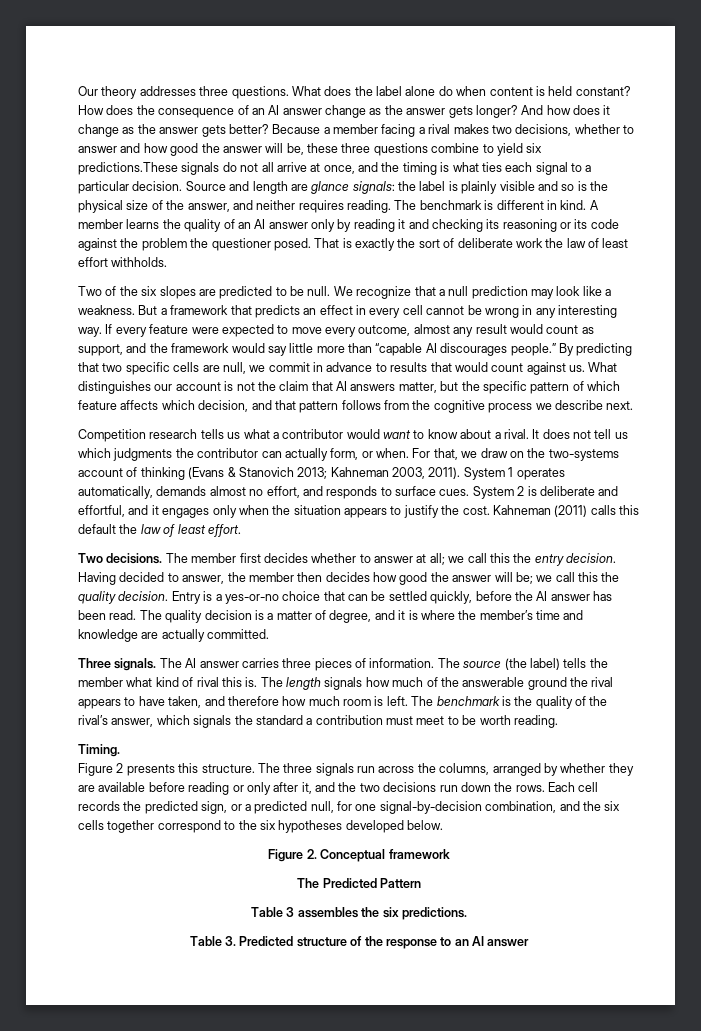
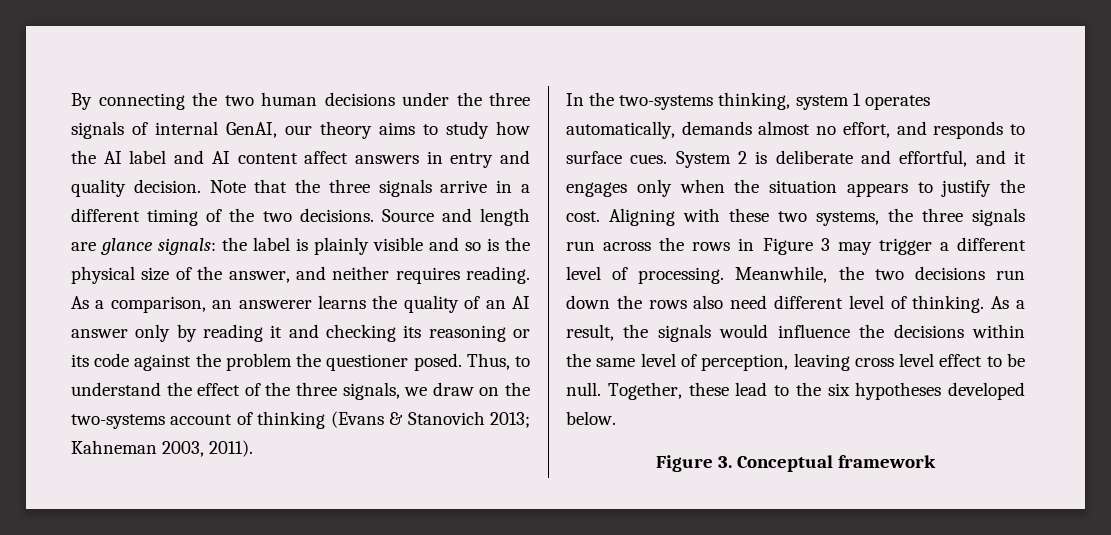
- Our theory addresses three questions. What does the label alone do when content is held constant? How does the consequence of an AI answer change as the answer gets longer? And how does it change as the answer gets better? Because a member facing a rival makes two decisions, whether to answer and how good the answer will be, these three questions combine to yield six predictions.These signals do not all arrive at once, and the timing is what ties each signal to a particular decision.
+ By connecting the two human decisions under the three signals of internal GenAI, our theory aims to study how the AI label and AI content affect answers in entry and quality decision. Note that the three signals arrive in a different timing of the two decisions.
- The benchmark is different in kind. A member learns the quality of an AI answer only by reading it and checking its reasoning or its code against the problem the questioner posed.
+ As a comparison, an answerer learns the quality of an AI answer only by reading it and checking its reasoning or its code against the problem the questioner posed.
- That is exactly the sort of deliberate work the law of least effort withholds.
- Two of the six slopes are predicted to be null. We recognize that a null prediction may look like a weakness. But a framework that predicts an effect in every cell cannot be wrong in any interesting way. If every feature were expected to move every outcome, almost any result would count as support, and the framework would say little more than “capable AI discourages people.” By predicting that two specific cells are null, we commit in advance to results that would count against us. What distinguishes our account is not the claim that AI answers matter, but the specific pattern of which feature affects which decision, and that pattern follows from the cognitive process we describe next.
- Competition research tells us what a contributor would want to know about a rival. It does not tell us which judgments the contributor can actually form, or when. For that, we draw on the two-systems account of thinking (Evans & Stanovich 2013; Kahneman 2003, 2011). System 1 operates automatically, demands almost no effort, and responds to surface cues.
+ Thus, to understand the effect of the three signals, we draw on the two-systems account of thinking (Evans & Stanovich 2013; Kahneman 2003, 2011).
+ In the two-systems thinking, system 1 operates automatically, demands almost no effort, and responds to surface cues.
- Kahneman (2011) calls this default the law of least effort.
- Two decisions. The member first decides whether to answer at all; we call this the entry decision. Having decided to answer, the member then decides how good the answer will be; we call this the quality decision. Entry is a yes-or-no choice that can be settled quickly, before the AI answer has been read. The quality decision is a matter of degree, and it is where the member’s time and knowledge are actually committed.
- Three signals. The AI answer carries three pieces of information. The source (the label) tells the member what kind of rival this is. The length signals how much of the answerable ground the rival appears to have taken, and therefore how much room is left. The benchmark is the quality of the rival’s answer, which signals the standard a contribution must meet to be worth reading.
- Timing.
- Figure 2 presents this structure. The three signals run across the columns, arranged by whether they are available before reading or only after it, and the two decisions run down the rows. Each cell records the predicted sign, or a predicted null, for one signal-by-decision combination, and the six cells together correspond to the six hypotheses developed below.
+ Aligning with these two systems, the three signals run across the rows in Figure 3 may trigger a different level of processing. Meanwhile, the two decisions run down the rows also need different level of thinking. As a result, the signals would influence the decisions within the same level of perception, leaving cross level effect to be null. Together, these lead to the six hypotheses developed below.
- Figure 2. Conceptual framework
+ Figure 3. Conceptual framework
- The Predicted Pattern
- Table 3 assembles the six predictions.
- Table 3. Predicted structure of the response to an AI answer

